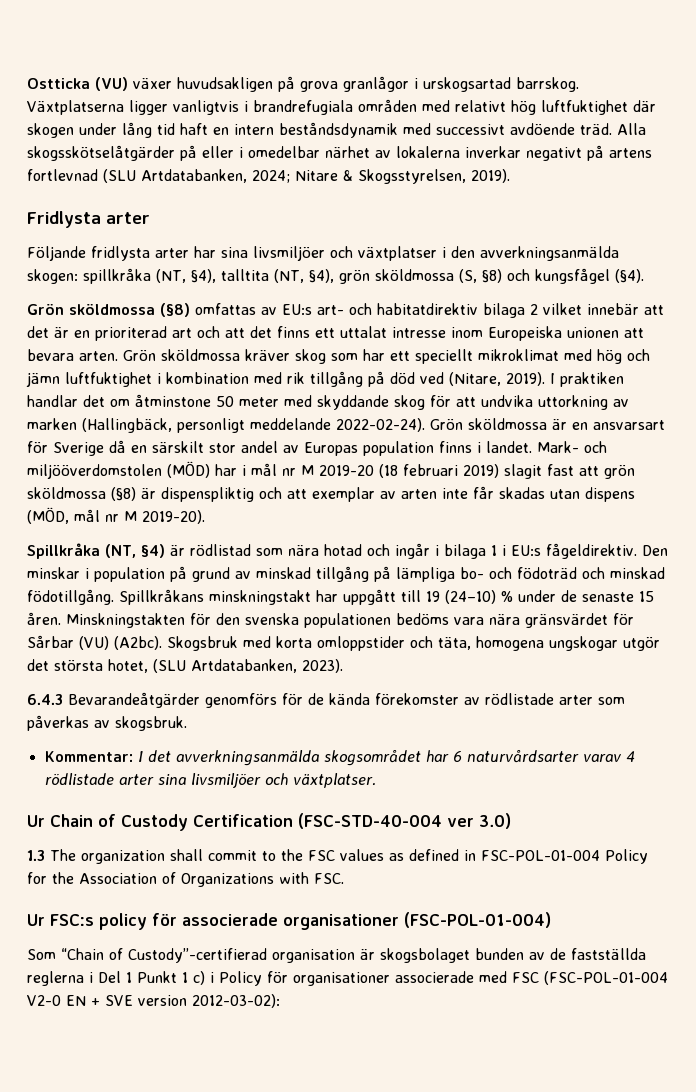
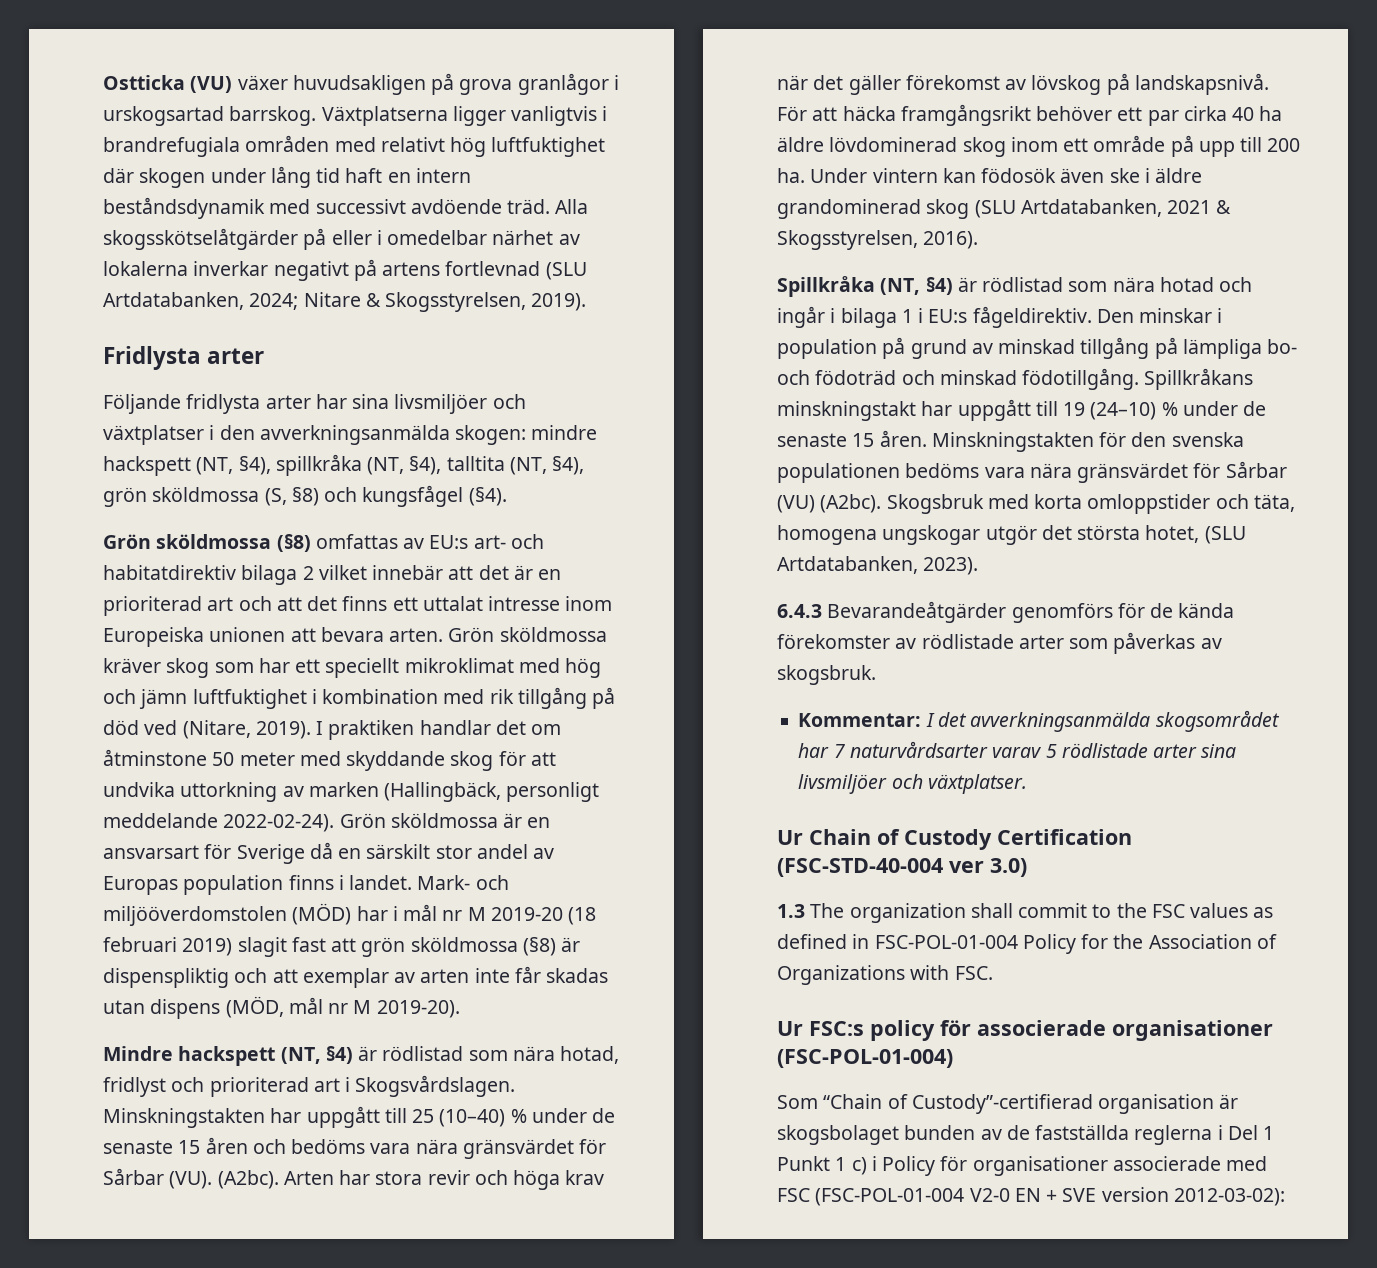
- Följande fridlysta arter har sina livsmiljöer och växtplatser i den avverkningsanmälda skogen: spillkråka (NT, §4), talltita (NT, §4), grön sköldmossa (S, §8) och kungsfågel (§4).
+ Följande fridlysta arter har sina livsmiljöer och växtplatser i den avverkningsanmälda skogen: mindre hackspett (NT, §4), spillkråka (NT, §4), talltita (NT, §4), grön sköldmossa (S, §8) och kungsfågel (§4).
+ Mindre hackspett (NT, §4) är rödlistad som nära hotad, fridlyst och prioriterad art i Skogsvårdslagen. Minskningstakten har uppgått till 25 (10–40) % under de senaste 15 åren och bedöms vara nära gränsvärdet för Sårbar (VU). (A2bc). Arten har stora revir och höga krav när det gäller förekomst av lövskog på landskapsnivå. För att häcka framgångsrikt behöver ett par cirka 40 ha äldre lövdominerad skog inom ett område på upp till 200 ha. Under vintern kan födosök även ske i äldre grandominerad skog (SLU Artdatabanken, 2021 & Skogsstyrelsen, 2016).
- Kommentar: I det avverkningsanmälda skogsområdet har 6 naturvårdsarter varav 4 rödlistade arter sina livsmiljöer och växtplatser.
+ Kommentar: I det avverkningsanmälda skogsområdet har 7 naturvårdsarter varav 5 rödlistade arter sina livsmiljöer och växtplatser.

